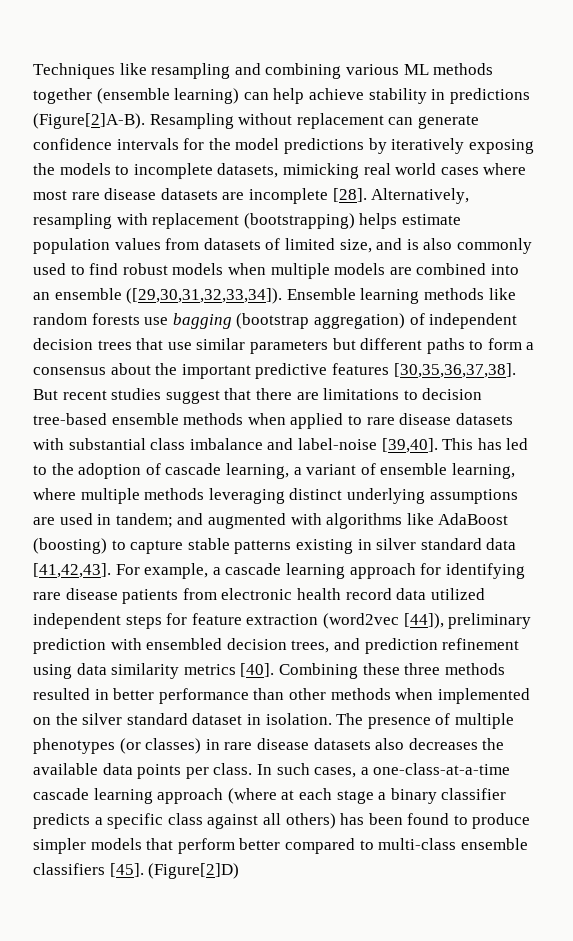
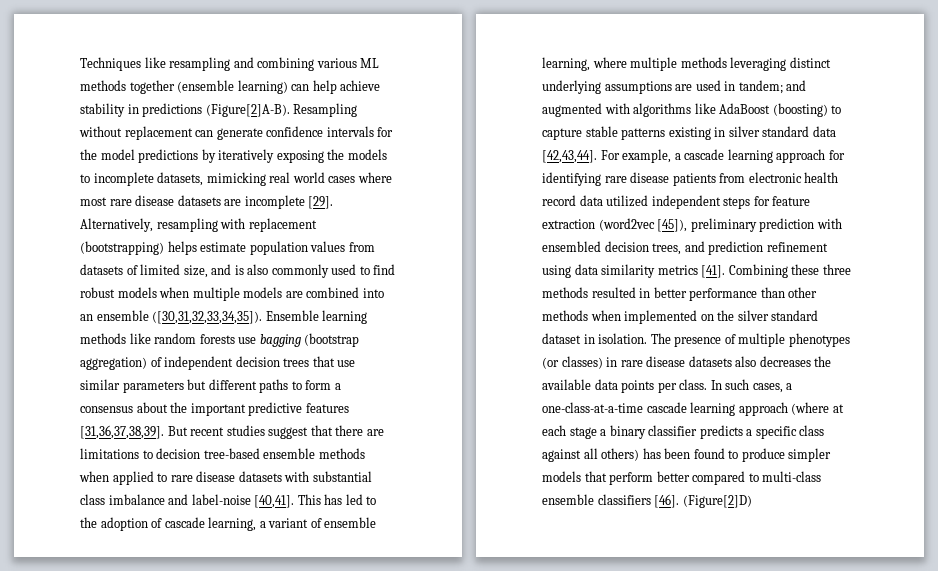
- Resampling without replacement can generate confidence intervals for the model predictions by iteratively exposing the models to incomplete datasets, mimicking real world cases where most rare disease datasets are incomplete [28].
+ Resampling without replacement can generate confidence intervals for the model predictions by iteratively exposing the models to incomplete datasets, mimicking real world cases where most rare disease datasets are incomplete [29].
- Alternatively, resampling with replacement (bootstrapping) helps estimate population values from datasets of limited size, and is also commonly used to find robust models when multiple models are combined into an ensemble ([29,30,31,32,33,34]).
+ Alternatively, resampling with replacement (bootstrapping) helps estimate population values from datasets of limited size, and is also commonly used to find robust models when multiple models are combined into an ensemble ([30,31,32,33,34,35]).
- Ensemble learning methods like random forests use bagging (bootstrap aggregation) of independent decision trees that use similar parameters but different paths to form a consensus about the important predictive features [30,35,36,37,38].
+ Ensemble learning methods like random forests use bagging (bootstrap aggregation) of independent decision trees that use similar parameters but different paths to form a consensus about the important predictive features [31,36,37,38,39].
- But recent studies suggest that there are limitations to decision tree-based ensemble methods when applied to rare disease datasets with substantial class imbalance and label-noise [39,40].
+ But recent studies suggest that there are limitations to decision tree-based ensemble methods when applied to rare disease datasets with substantial class imbalance and label-noise [40,41].
- This has led to the adoption of cascade learning, a variant of ensemble learning, where multiple methods leveraging distinct underlying assumptions are used in tandem; and augmented with algorithms like AdaBoost (boosting) to capture stable patterns existing in silver standard data [41,42,43].
+ This has led to the adoption of cascade learning, a variant of ensemble learning, where multiple methods leveraging distinct underlying assumptions are used in tandem; and augmented with algorithms like AdaBoost (boosting) to capture stable patterns existing in silver standard data [42,43,44].
- For example, a cascade learning approach for identifying rare disease patients from electronic health record data utilized independent steps for feature extraction (word2vec [44]), preliminary prediction with ensembled decision trees, and prediction refinement using data similarity metrics [40].
+ For example, a cascade learning approach for identifying rare disease patients from electronic health record data utilized independent steps for feature extraction (word2vec [45]), preliminary prediction with ensembled decision trees, and prediction refinement using data similarity metrics [41].
- In such cases, a one-class-at-a-time cascade learning approach (where at each stage a binary classifier predicts a specific class against all others) has been found to produce simpler models that perform better compared to multi-class ensemble classifiers [45].
+ In such cases, a one-class-at-a-time cascade learning approach (where at each stage a binary classifier predicts a specific class against all others) has been found to produce simpler models that perform better compared to multi-class ensemble classifiers [46].

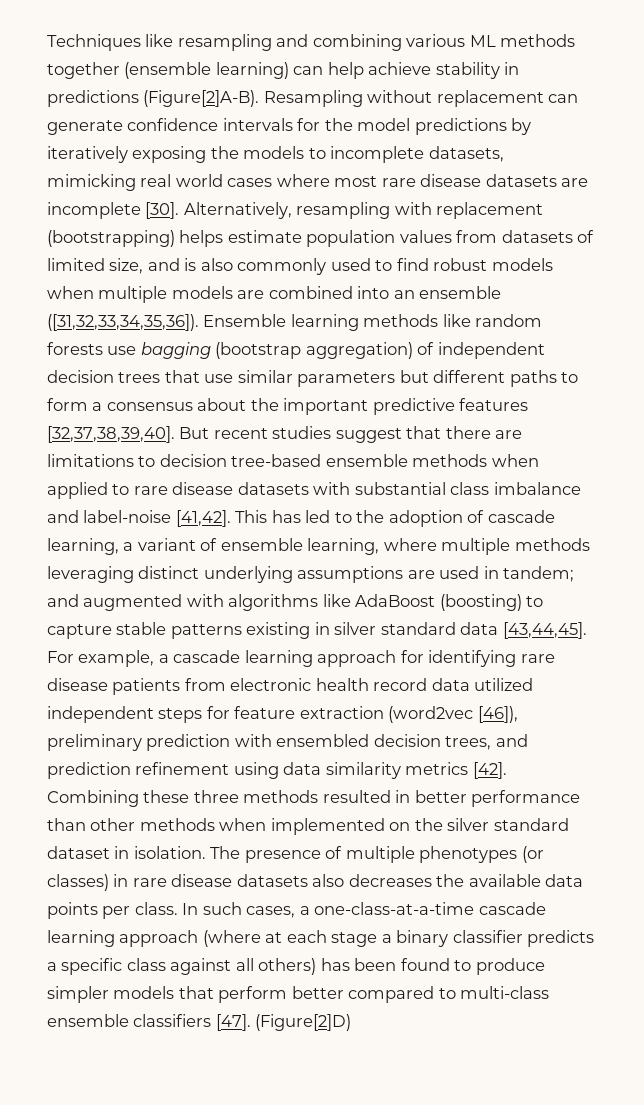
- Resampling without replacement can generate confidence intervals for the model predictions by iteratively exposing the models to incomplete datasets, mimicking real world cases where most rare disease datasets are incomplete [29].
+ Resampling without replacement can generate confidence intervals for the model predictions by iteratively exposing the models to incomplete datasets, mimicking real world cases where most rare disease datasets are incomplete [30].
- Alternatively, resampling with replacement (bootstrapping) helps estimate population values from datasets of limited size, and is also commonly used to find robust models when multiple models are combined into an ensemble ([30,31,32,33,34,35]).
+ Alternatively, resampling with replacement (bootstrapping) helps estimate population values from datasets of limited size, and is also commonly used to find robust models when multiple models are combined into an ensemble ([31,32,33,34,35,36]).
- Ensemble learning methods like random forests use bagging (bootstrap aggregation) of independent decision trees that use similar parameters but different paths to form a consensus about the important predictive features [31,36,37,38,39].
+ Ensemble learning methods like random forests use bagging (bootstrap aggregation) of independent decision trees that use similar parameters but different paths to form a consensus about the important predictive features [32,37,38,39,40].
- But recent studies suggest that there are limitations to decision tree-based ensemble methods when applied to rare disease datasets with substantial class imbalance and label-noise [40,41].
+ But recent studies suggest that there are limitations to decision tree-based ensemble methods when applied to rare disease datasets with substantial class imbalance and label-noise [41,42].
- This has led to the adoption of cascade learning, a variant of ensemble learning, where multiple methods leveraging distinct underlying assumptions are used in tandem; and augmented with algorithms like AdaBoost (boosting) to capture stable patterns existing in silver standard data [42,43,44].
+ This has led to the adoption of cascade learning, a variant of ensemble learning, where multiple methods leveraging distinct underlying assumptions are used in tandem; and augmented with algorithms like AdaBoost (boosting) to capture stable patterns existing in silver standard data [43,44,45].
- For example, a cascade learning approach for identifying rare disease patients from electronic health record data utilized independent steps for feature extraction (word2vec [45]), preliminary prediction with ensembled decision trees, and prediction refinement using data similarity metrics [41].
+ For example, a cascade learning approach for identifying rare disease patients from electronic health record data utilized independent steps for feature extraction (word2vec [46]), preliminary prediction with ensembled decision trees, and prediction refinement using data similarity metrics [42].
- In such cases, a one-class-at-a-time cascade learning approach (where at each stage a binary classifier predicts a specific class against all others) has been found to produce simpler models that perform better compared to multi-class ensemble classifiers [46].
+ In such cases, a one-class-at-a-time cascade learning approach (where at each stage a binary classifier predicts a specific class against all others) has been found to produce simpler models that perform better compared to multi-class ensemble classifiers [47].

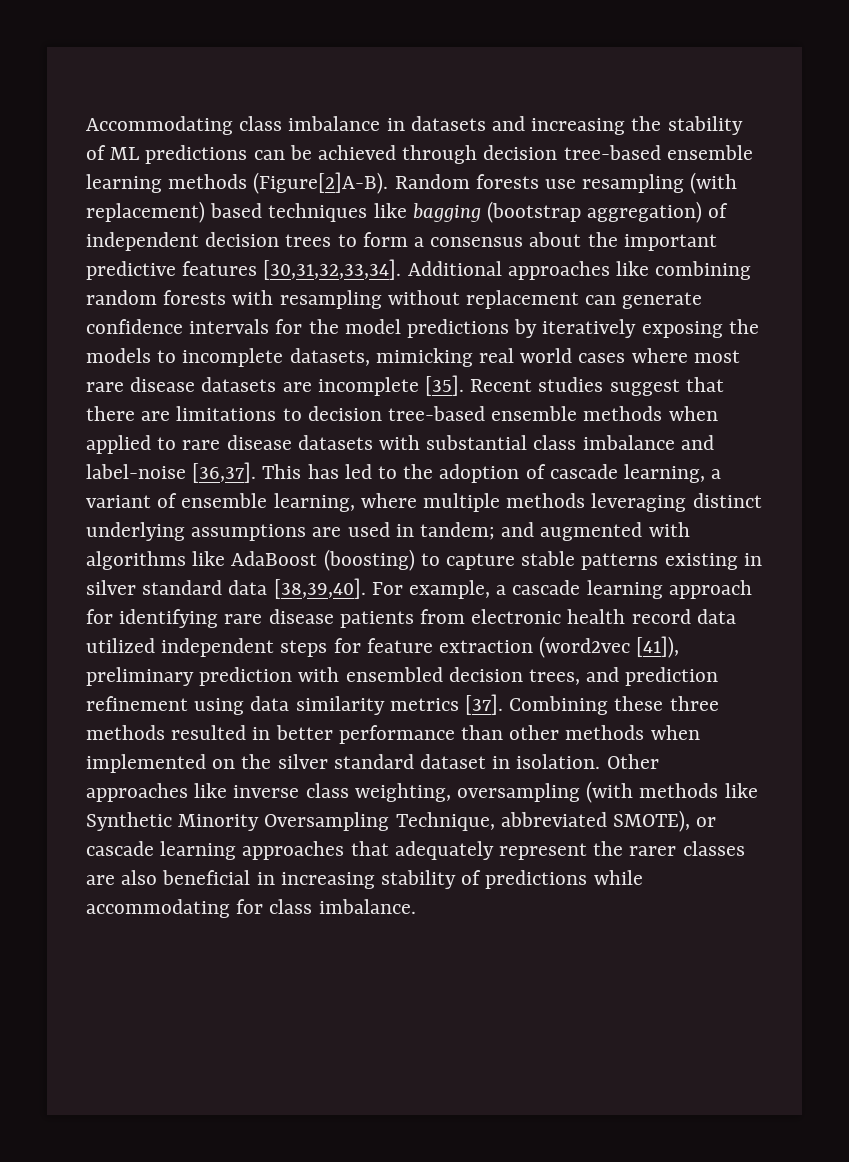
- Techniques like resampling and combining various ML methods together (ensemble learning) can help achieve stability in predictions (Figure[2]A-B). Resampling without replacement can generate confidence intervals for the model predictions by iteratively exposing the models to incomplete datasets, mimicking real world cases where most rare disease datasets are incomplete [30]. Alternatively, resampling with replacement (bootstrapping) helps estimate population values from datasets of limited size, and is also commonly used to find robust models when multiple models are combined into an ensemble ([31,32,33,34,35,36]). Ensemble learning methods like random forests use bagging (bootstrap aggregation) of independent decision trees that use similar parameters but different paths to form a consensus about the important predictive features [32,37,38,39,40]. But recent studies suggest that there are limitations to decision tree-based ensemble methods when applied to rare disease datasets with substantial class imbalance and label-noise [41,42].
+ Accommodating class imbalance in datasets and increasing the stability of ML predictions can be achieved through decision tree-based ensemble learning methods (Figure[2]A-B). Random forests use resampling (with replacement) based techniques like bagging (bootstrap aggregation) of independent decision trees to form a consensus about the important predictive features [30,31,32,33,34]. Additional approaches like combining random forests with resampling without replacement can generate confidence intervals for the model predictions by iteratively exposing the models to incomplete datasets, mimicking real world cases where most rare disease datasets are incomplete [35]. Recent studies suggest that there are limitations to decision tree-based ensemble methods when applied to rare disease datasets with substantial class imbalance and label-noise [36,37].
- This has led to the adoption of cascade learning, a variant of ensemble learning, where multiple methods leveraging distinct underlying assumptions are used in tandem; and augmented with algorithms like AdaBoost (boosting) to capture stable patterns existing in silver standard data [43,44,45].
+ This has led to the adoption of cascade learning, a variant of ensemble learning, where multiple methods leveraging distinct underlying assumptions are used in tandem; and augmented with algorithms like AdaBoost (boosting) to capture stable patterns existing in silver standard data [38,39,40].
- For example, a cascade learning approach for identifying rare disease patients from electronic health record data utilized independent steps for feature extraction (word2vec [46]), preliminary prediction with ensembled decision trees, and prediction refinement using data similarity metrics [42].
+ For example, a cascade learning approach for identifying rare disease patients from electronic health record data utilized independent steps for feature extraction (word2vec [41]), preliminary prediction with ensembled decision trees, and prediction refinement using data similarity metrics [37].
- The presence of multiple phenotypes (or classes) in rare disease datasets also decreases the available data points per class. In such cases, a one-class-at-a-time cascade learning approach (where at each stage a binary classifier predicts a specific class against all others) has been found to produce simpler models that perform better compared to multi-class ensemble classifiers [47]. (Figure[2]D)
+ Other approaches like inverse class weighting, oversampling (with methods like Synthetic Minority Oversampling Technique, abbreviated SMOTE), or cascade learning approaches that adequately represent the rarer classes are also beneficial in increasing stability of predictions while accommodating for class imbalance.

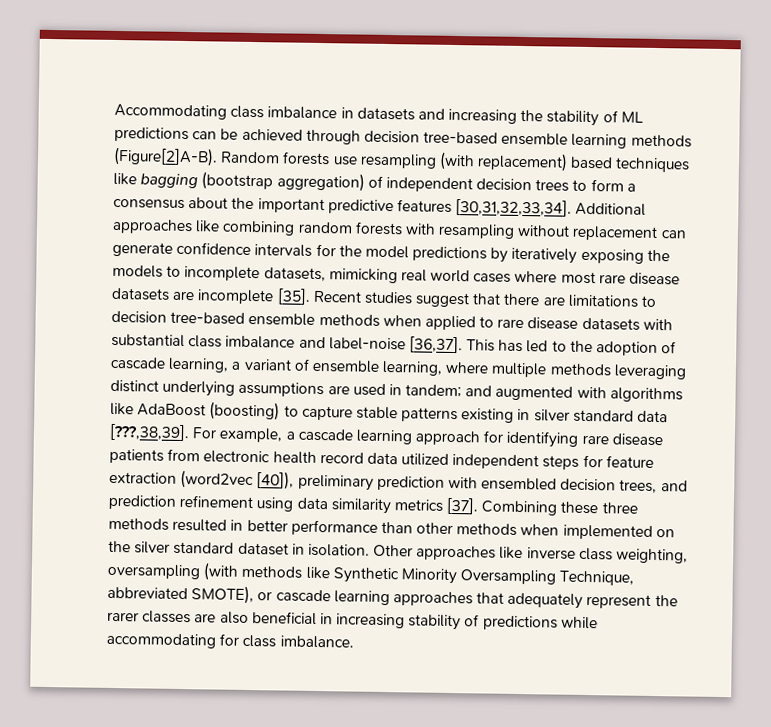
- This has led to the adoption of cascade learning, a variant of ensemble learning, where multiple methods leveraging distinct underlying assumptions are used in tandem; and augmented with algorithms like AdaBoost (boosting) to capture stable patterns existing in silver standard data [38,39,40].
+ This has led to the adoption of cascade learning, a variant of ensemble learning, where multiple methods leveraging distinct underlying assumptions are used in tandem; and augmented with algorithms like AdaBoost (boosting) to capture stable patterns existing in silver standard data [???,38,39].
- For example, a cascade learning approach for identifying rare disease patients from electronic health record data utilized independent steps for feature extraction (word2vec [41]), preliminary prediction with ensembled decision trees, and prediction refinement using data similarity metrics [37].
+ For example, a cascade learning approach for identifying rare disease patients from electronic health record data utilized independent steps for feature extraction (word2vec [40]), preliminary prediction with ensembled decision trees, and prediction refinement using data similarity metrics [37].

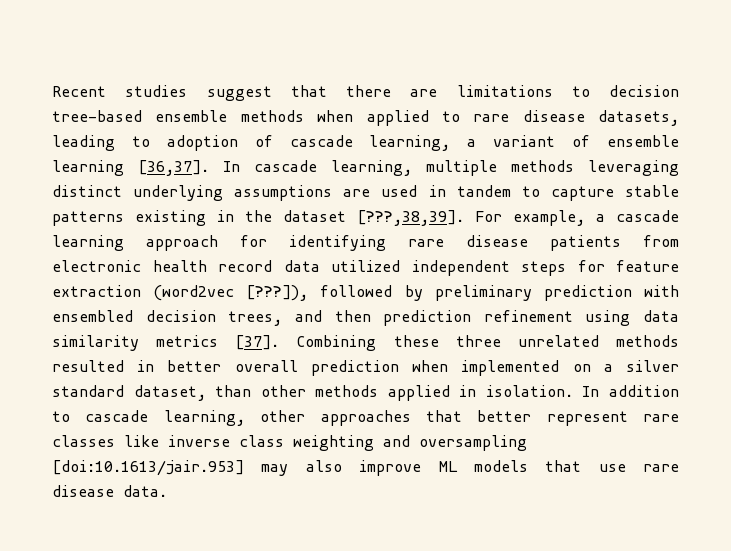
- Accommodating class imbalance in datasets and increasing the stability of ML predictions can be achieved through decision tree-based ensemble learning methods (Figure[2]A-B). Random forests use resampling (with replacement) based techniques like bagging (bootstrap aggregation) of independent decision trees to form a consensus about the important predictive features [30,31,32,33,34]. Additional approaches like combining random forests with resampling without replacement can generate confidence intervals for the model predictions by iteratively exposing the models to incomplete datasets, mimicking real world cases where most rare disease datasets are incomplete [35]. Recent studies suggest that there are limitations to decision tree-based ensemble methods when applied to rare disease datasets with substantial class imbalance and label-noise [36,37]. This has led to the adoption of cascade learning, a variant of ensemble learning, where multiple methods leveraging distinct underlying assumptions are used in tandem; and augmented with algorithms like AdaBoost (boosting) to capture stable patterns existing in silver standard data [???,38,39].
+ Recent studies suggest that there are limitations to decision tree-based ensemble methods when applied to rare disease datasets, leading to adoption of cascade learning, a variant of ensemble learning [36,37]. In cascade learning, multiple methods leveraging distinct underlying assumptions are used in tandem to capture stable patterns existing in the dataset [???,38,39].
- For example, a cascade learning approach for identifying rare disease patients from electronic health record data utilized independent steps for feature extraction (word2vec [40]), preliminary prediction with ensembled decision trees, and prediction refinement using data similarity metrics [37].
+ For example, a cascade learning approach for identifying rare disease patients from electronic health record data utilized independent steps for feature extraction (word2vec [???]), followed by preliminary prediction with ensembled decision trees, and then prediction refinement using data similarity metrics [37].
- Combining these three methods resulted in better performance than other methods when implemented on the silver standard dataset in isolation. Other approaches like inverse class weighting, oversampling (with methods like Synthetic Minority Oversampling Technique, abbreviated SMOTE), or cascade learning approaches that adequately represent the rarer classes are also beneficial in increasing stability of predictions while accommodating for class imbalance.
+ Combining these three unrelated methods resulted in better overall prediction when implemented on a silver standard dataset, than other methods applied in isolation. In addition to cascade learning, other approaches that better represent rare classes like inverse class weighting and oversampling [doi:10.1613/jair.953] may also improve ML models that use rare disease data.

